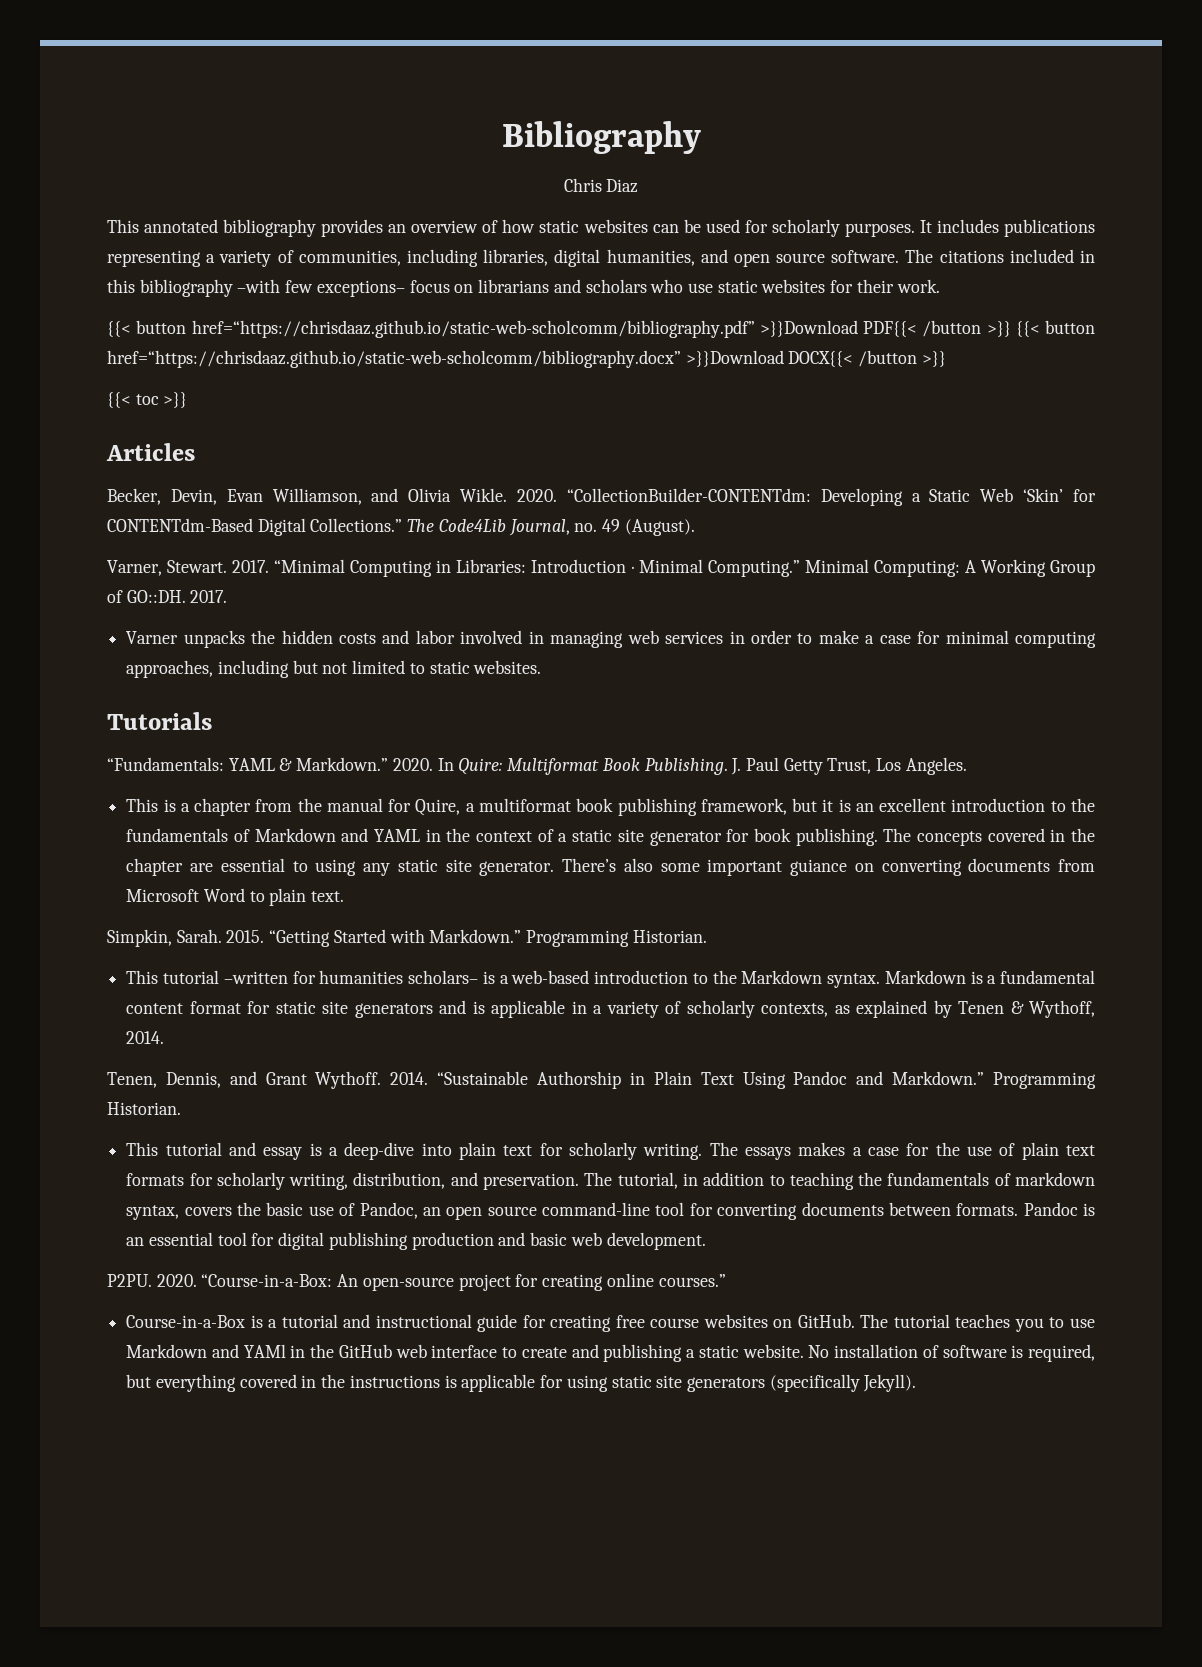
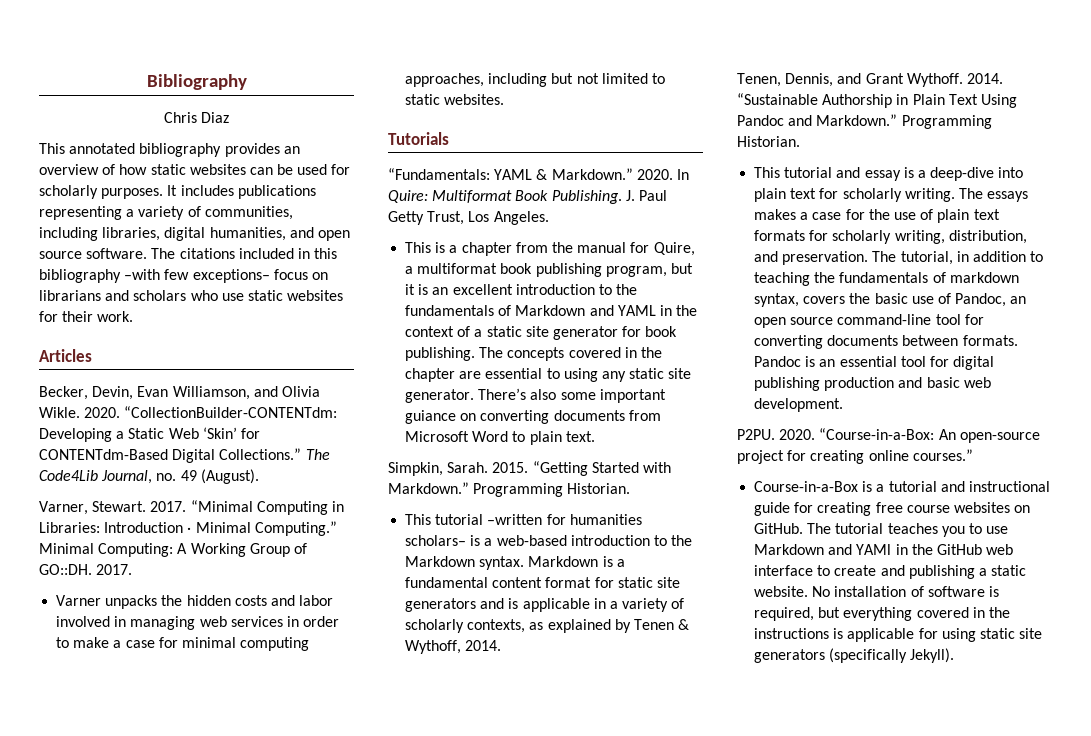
- {{< button href=“https://chrisdaaz.github.io/static-web-scholcomm/bibliography.pdf” >}}Download PDF{{< /button >}} {{< button href=“https://chrisdaaz.github.io/static-web-scholcomm/bibliography.docx” >}}Download DOCX{{< /button >}}
- {{< toc >}}
- This is a chapter from the manual for Quire, a multiformat book publishing framework, but it is an excellent introduction to the fundamentals of Markdown and YAML in the context of a static site generator for book publishing.
+ This is a chapter from the manual for Quire, a multiformat book publishing program, but it is an excellent introduction to the fundamentals of Markdown and YAML in the context of a static site generator for book publishing.

